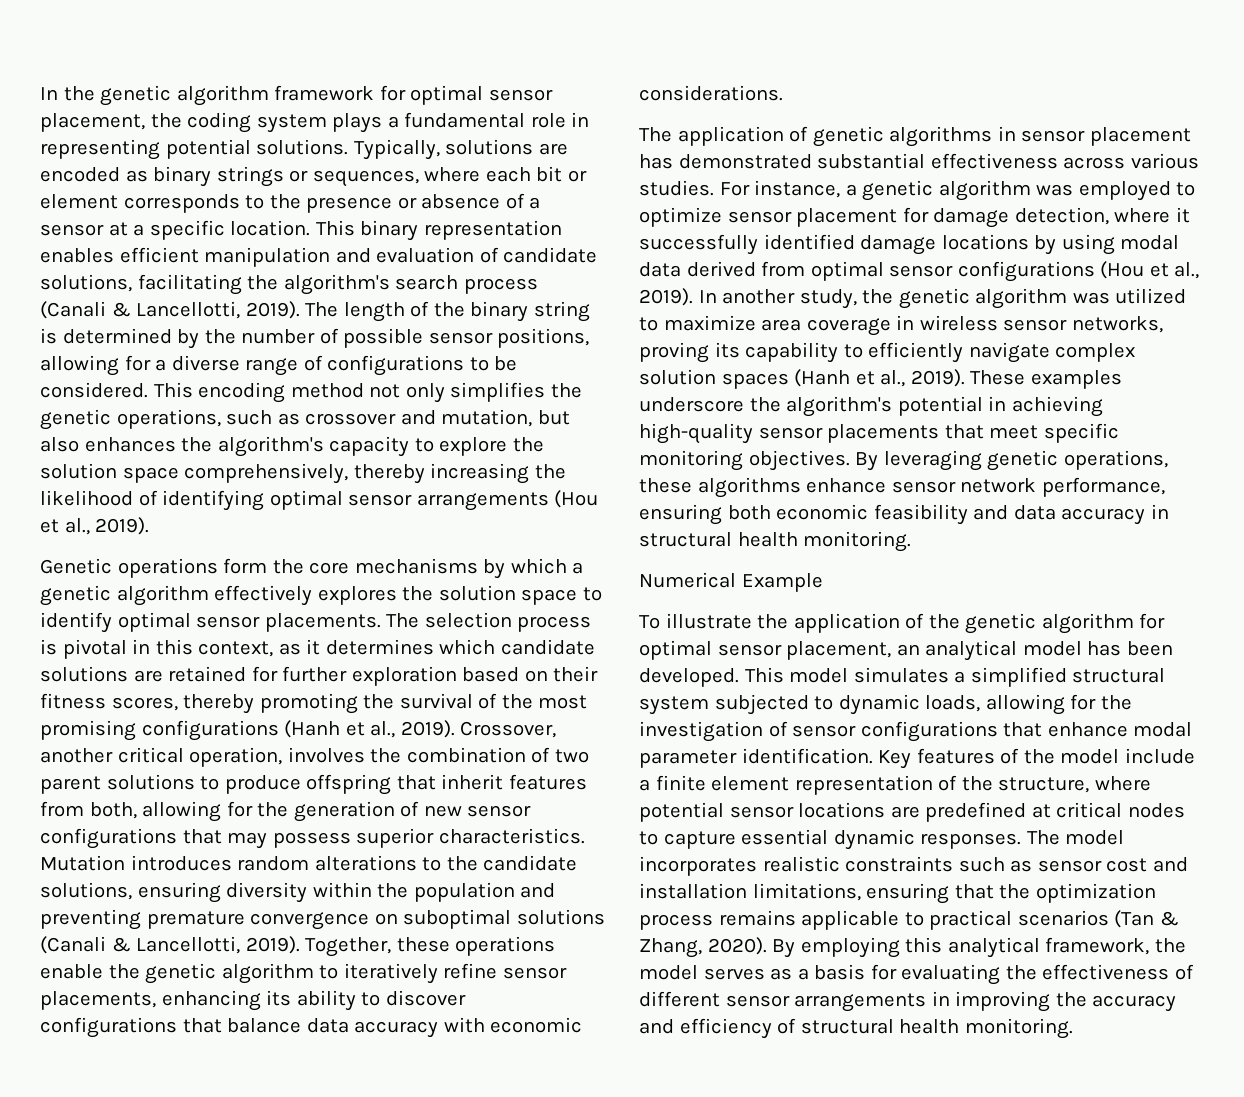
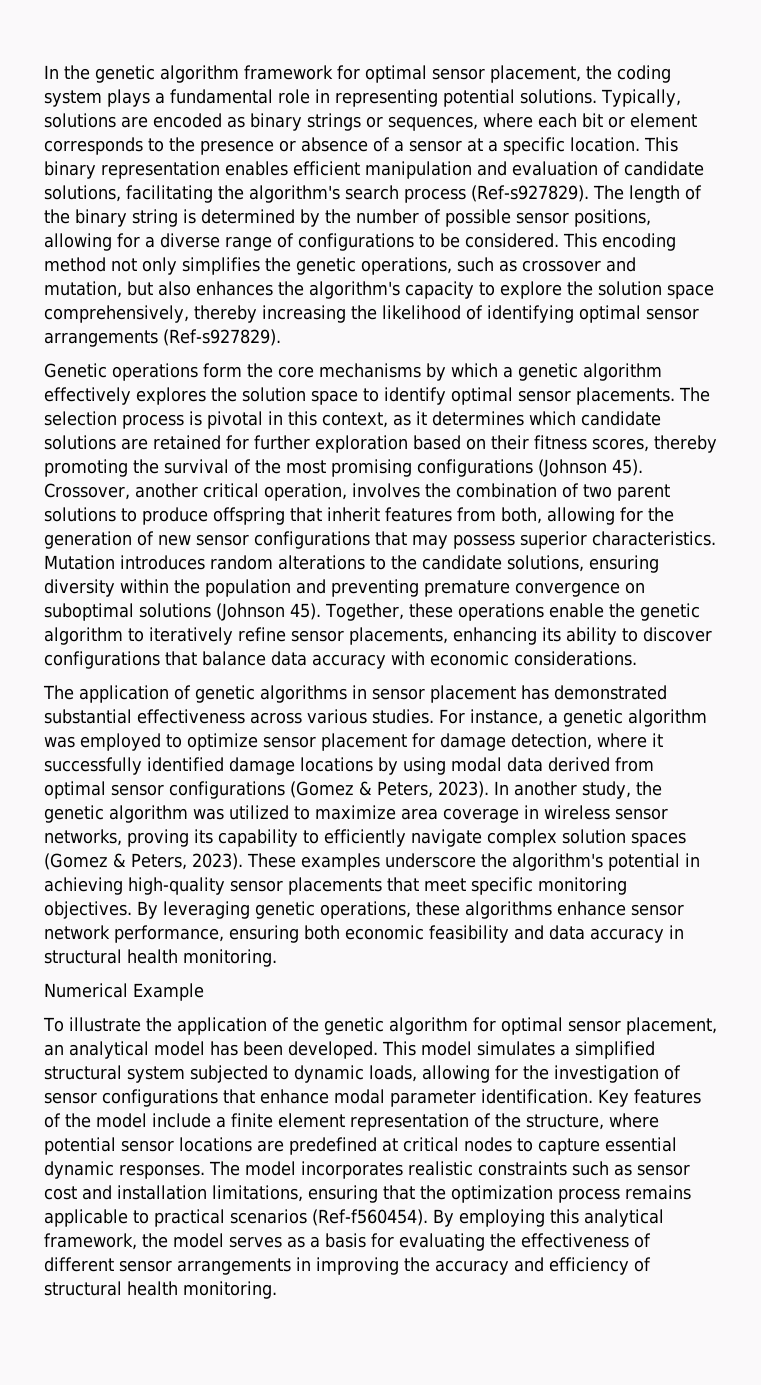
- This binary representation enables efficient manipulation and evaluation of candidate solutions, facilitating the algorithm's search process (Canali & Lancellotti, 2019).
+ This binary representation enables efficient manipulation and evaluation of candidate solutions, facilitating the algorithm's search process (Ref-s927829).
- This encoding method not only simplifies the genetic operations, such as crossover and mutation, but also enhances the algorithm's capacity to explore the solution space comprehensively, thereby increasing the likelihood of identifying optimal sensor arrangements (Hou et al., 2019).
+ This encoding method not only simplifies the genetic operations, such as crossover and mutation, but also enhances the algorithm's capacity to explore the solution space comprehensively, thereby increasing the likelihood of identifying optimal sensor arrangements (Ref-s927829).
- The selection process is pivotal in this context, as it determines which candidate solutions are retained for further exploration based on their fitness scores, thereby promoting the survival of the most promising configurations (Hanh et al., 2019).
+ The selection process is pivotal in this context, as it determines which candidate solutions are retained for further exploration based on their fitness scores, thereby promoting the survival of the most promising configurations (Johnson 45).
- Mutation introduces random alterations to the candidate solutions, ensuring diversity within the population and preventing premature convergence on suboptimal solutions (Canali & Lancellotti, 2019).
+ Mutation introduces random alterations to the candidate solutions, ensuring diversity within the population and preventing premature convergence on suboptimal solutions (Johnson 45).
- For instance, a genetic algorithm was employed to optimize sensor placement for damage detection, where it successfully identified damage locations by using modal data derived from optimal sensor configurations (Hou et al., 2019).
+ For instance, a genetic algorithm was employed to optimize sensor placement for damage detection, where it successfully identified damage locations by using modal data derived from optimal sensor configurations (Gomez & Peters, 2023).
- In another study, the genetic algorithm was utilized to maximize area coverage in wireless sensor networks, proving its capability to efficiently navigate complex solution spaces (Hanh et al., 2019).
+ In another study, the genetic algorithm was utilized to maximize area coverage in wireless sensor networks, proving its capability to efficiently navigate complex solution spaces (Gomez & Peters, 2023).
- The model incorporates realistic constraints such as sensor cost and installation limitations, ensuring that the optimization process remains applicable to practical scenarios (Tan & Zhang, 2020).
+ The model incorporates realistic constraints such as sensor cost and installation limitations, ensuring that the optimization process remains applicable to practical scenarios (Ref-f560454).

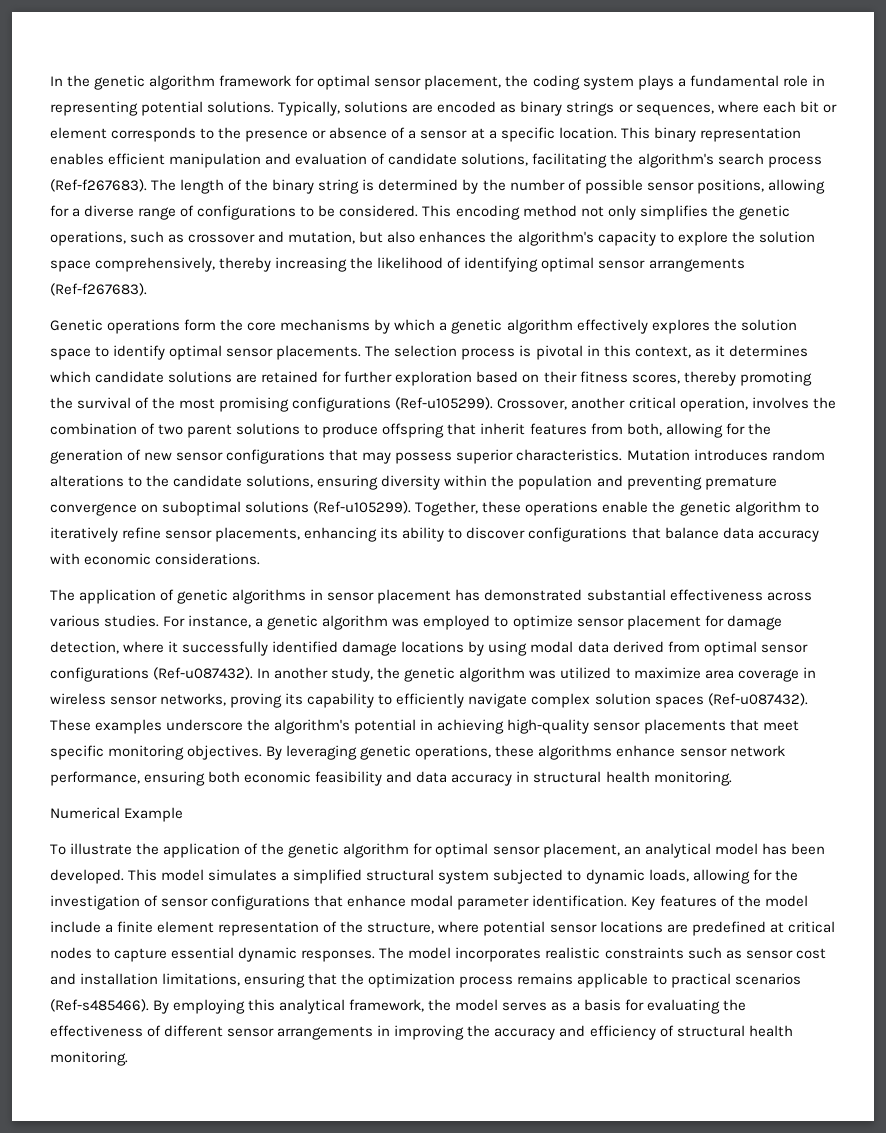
- This binary representation enables efficient manipulation and evaluation of candidate solutions, facilitating the algorithm's search process (Ref-s927829).
+ This binary representation enables efficient manipulation and evaluation of candidate solutions, facilitating the algorithm's search process (Ref-f267683).
- This encoding method not only simplifies the genetic operations, such as crossover and mutation, but also enhances the algorithm's capacity to explore the solution space comprehensively, thereby increasing the likelihood of identifying optimal sensor arrangements (Ref-s927829).
+ This encoding method not only simplifies the genetic operations, such as crossover and mutation, but also enhances the algorithm's capacity to explore the solution space comprehensively, thereby increasing the likelihood of identifying optimal sensor arrangements (Ref-f267683).
- The selection process is pivotal in this context, as it determines which candidate solutions are retained for further exploration based on their fitness scores, thereby promoting the survival of the most promising configurations (Johnson 45).
+ The selection process is pivotal in this context, as it determines which candidate solutions are retained for further exploration based on their fitness scores, thereby promoting the survival of the most promising configurations (Ref-u105299).
- Mutation introduces random alterations to the candidate solutions, ensuring diversity within the population and preventing premature convergence on suboptimal solutions (Johnson 45).
+ Mutation introduces random alterations to the candidate solutions, ensuring diversity within the population and preventing premature convergence on suboptimal solutions (Ref-u105299).
- For instance, a genetic algorithm was employed to optimize sensor placement for damage detection, where it successfully identified damage locations by using modal data derived from optimal sensor configurations (Gomez & Peters, 2023).
+ For instance, a genetic algorithm was employed to optimize sensor placement for damage detection, where it successfully identified damage locations by using modal data derived from optimal sensor configurations (Ref-u087432).
- In another study, the genetic algorithm was utilized to maximize area coverage in wireless sensor networks, proving its capability to efficiently navigate complex solution spaces (Gomez & Peters, 2023).
+ In another study, the genetic algorithm was utilized to maximize area coverage in wireless sensor networks, proving its capability to efficiently navigate complex solution spaces (Ref-u087432).
- The model incorporates realistic constraints such as sensor cost and installation limitations, ensuring that the optimization process remains applicable to practical scenarios (Ref-f560454).
+ The model incorporates realistic constraints such as sensor cost and installation limitations, ensuring that the optimization process remains applicable to practical scenarios (Ref-s485466).

